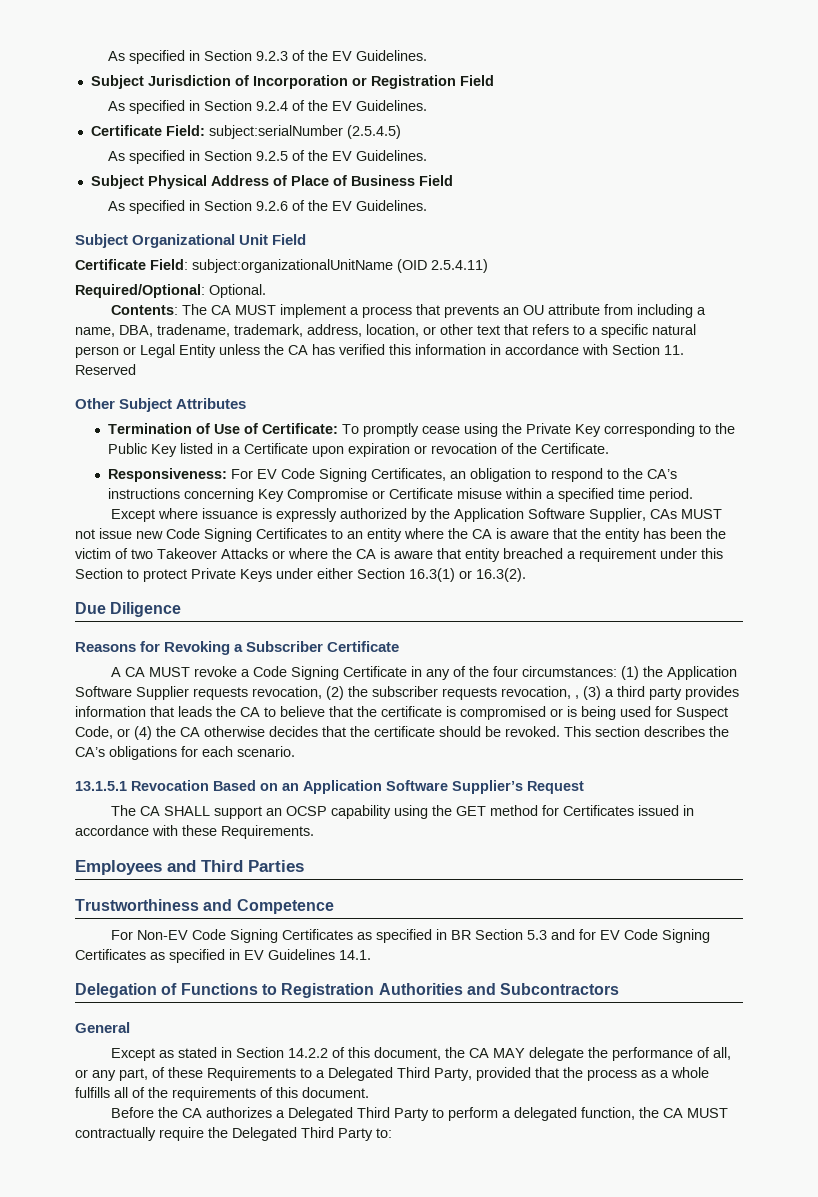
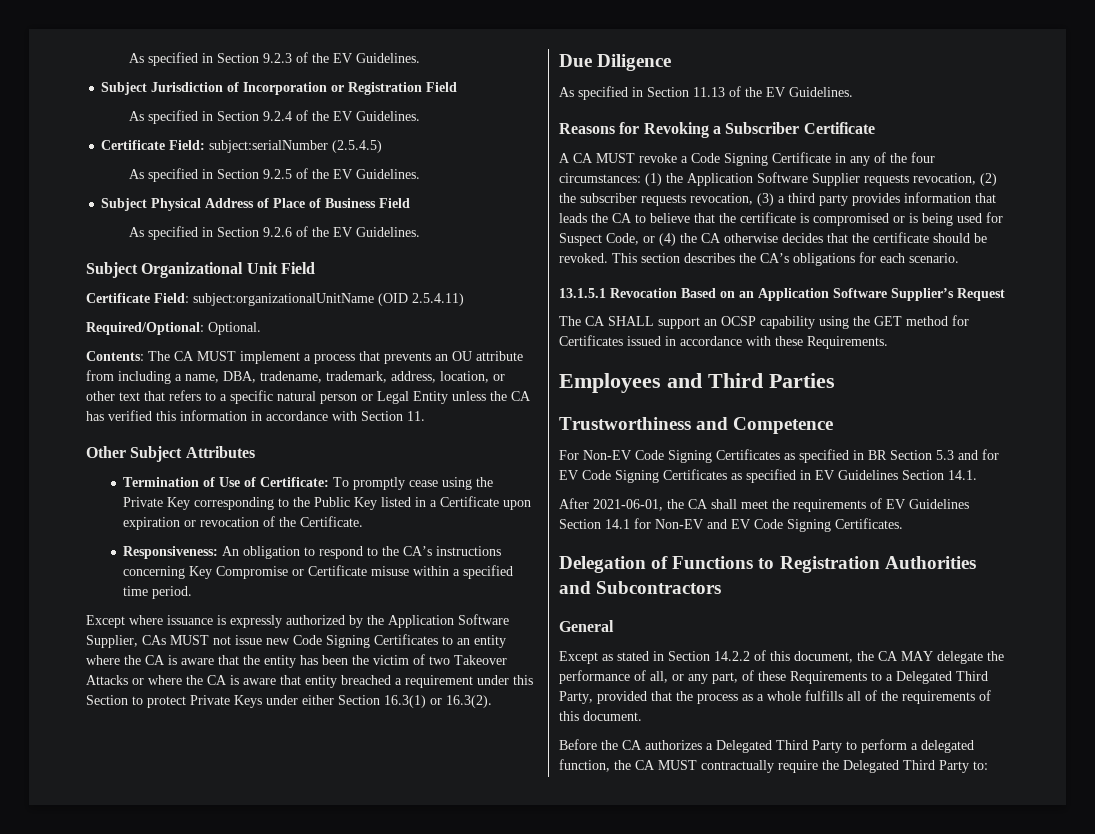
- Contents: The CA MUST implement a process that prevents an OU attribute from including a name, DBA, tradename, trademark, address, location, or other text that refers to a specific natural person or Legal Entity unless the CA has verified this information in accordance with Section 11. Reserved
+ Contents: The CA MUST implement a process that prevents an OU attribute from including a name, DBA, tradename, trademark, address, location, or other text that refers to a specific natural person or Legal Entity unless the CA has verified this information in accordance with Section 11.
- Responsiveness: For EV Code Signing Certificates, an obligation to respond to the CA’s instructions concerning Key Compromise or Certificate misuse within a specified time period.
+ Responsiveness: An obligation to respond to the CA’s instructions concerning Key Compromise or Certificate misuse within a specified time period.
+ As specified in Section 11.13 of the EV Guidelines.
- (1) the Application Software Supplier requests revocation, (2) the subscriber requests revocation, , (3) a third party provides information that leads the CA to believe that the certificate is compromised or is being used for Suspect Code, or (4) the CA otherwise decides that the certificate should be revoked.
+ (1) the Application Software Supplier requests revocation, (2) the subscriber requests revocation, (3) a third party provides information that leads the CA to believe that the certificate is compromised or is being used for Suspect Code, or (4) the CA otherwise decides that the certificate should be revoked.
- For Non-EV Code Signing Certificates as specified in BR Section 5.3 and for EV Code Signing Certificates as specified in EV Guidelines 14.1.
+ For Non-EV Code Signing Certificates as specified in BR Section 5.3 and for EV Code Signing Certificates as specified in EV Guidelines Section 14.1.
+ After 2021-06-01, the CA shall meet the requirements of EV Guidelines Section 14.1 for Non-EV and EV Code Signing Certificates.

